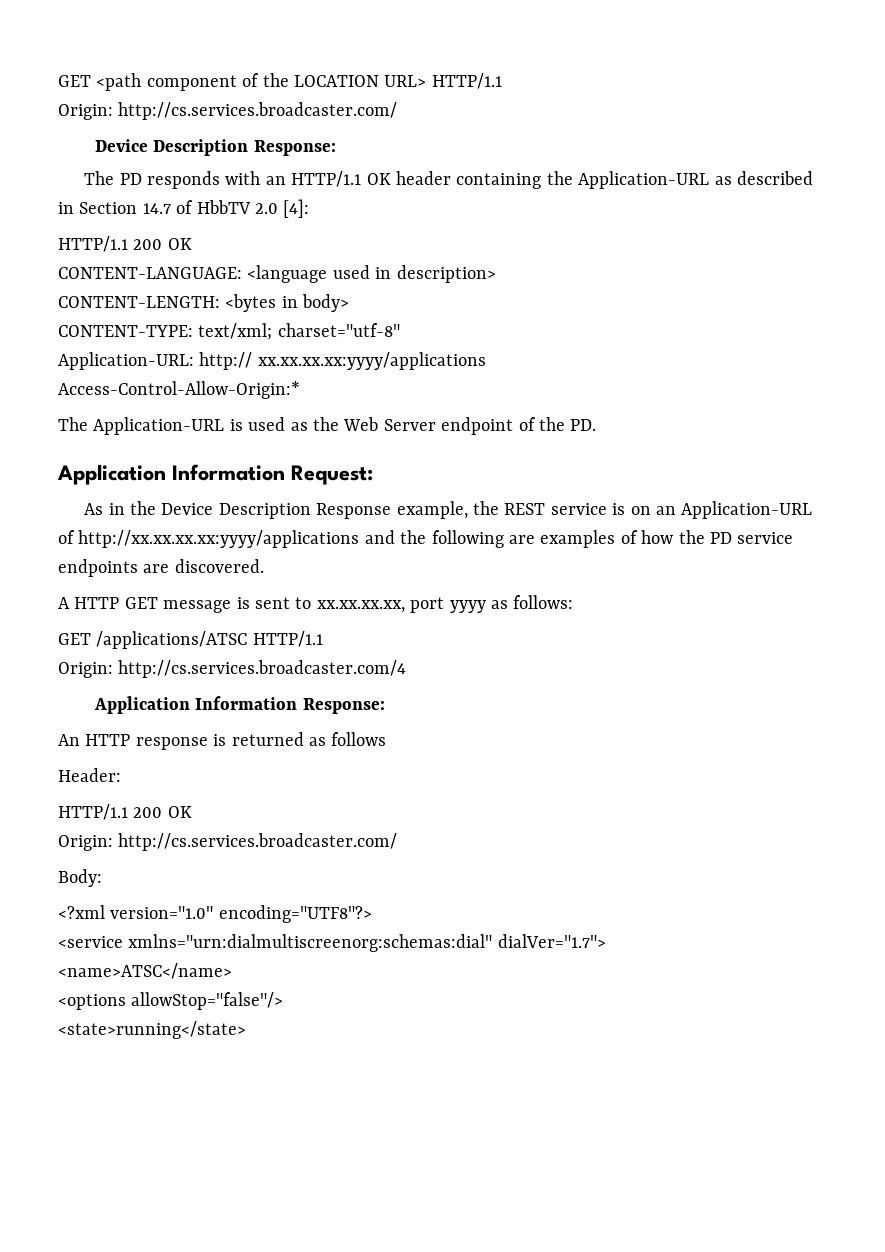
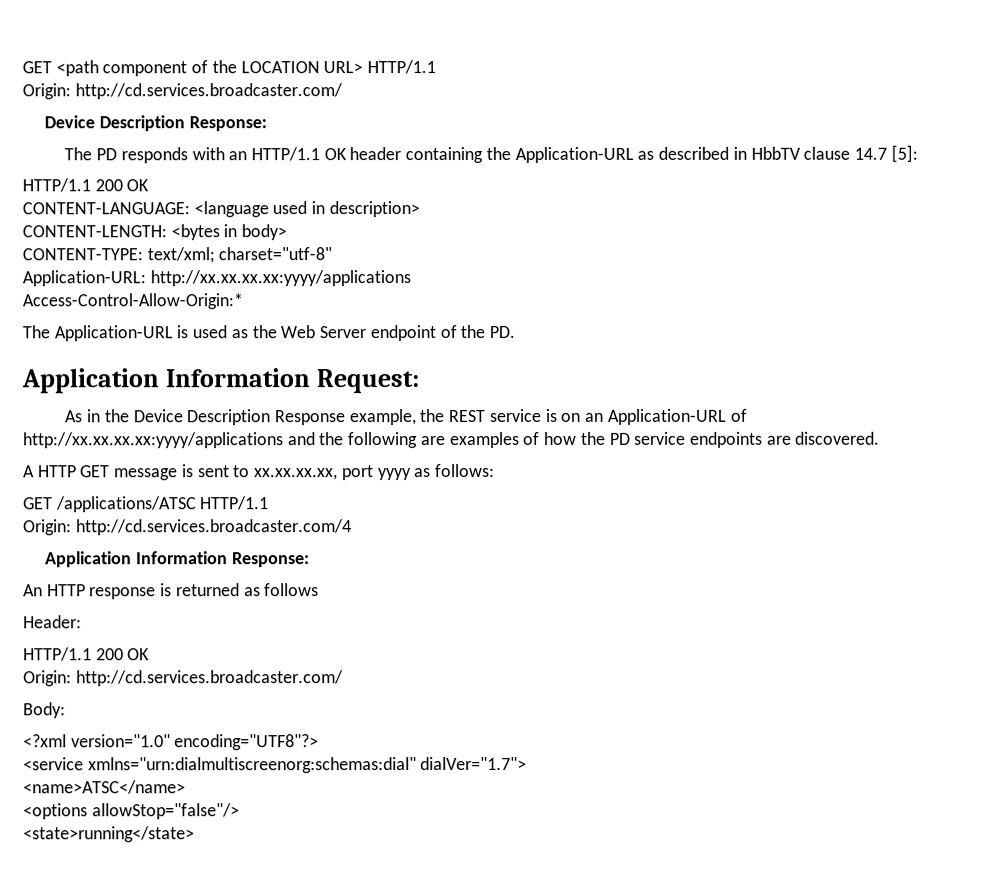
  GET <path component of the LOCATION URL> HTTP/1.1
- Origin: http://cs.services.broadcaster.com/
+ Origin: http://cd.services.broadcaster.com/
- The PD responds with an HTTP/1.1 OK header containing the Application-URL as described in Section 14.7 of HbbTV 2.0 [4]:
+ The PD responds with an HTTP/1.1 OK header containing the Application-URL as described in HbbTV clause 14.7 [5]:
- Application-URL: http:// xx.xx.xx.xx:yyyy/applications
+ Application-URL: http://xx.xx.xx.xx:yyyy/applications
- Origin: http://cs.services.broadcaster.com/4
+ Origin: http://cd.services.broadcaster.com/4
  Header:
  HTTP/1.1 200 OK
- Origin: http://cs.services.broadcaster.com/
+ Origin: http://cd.services.broadcaster.com/

